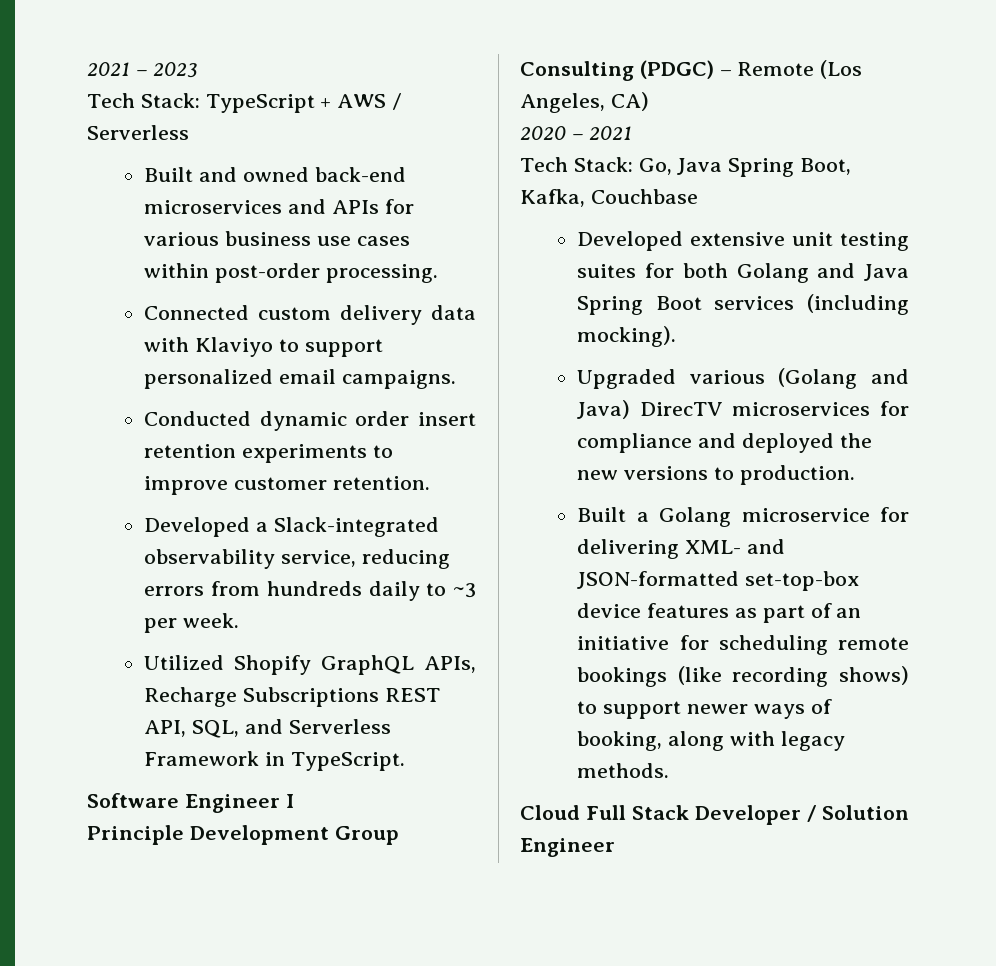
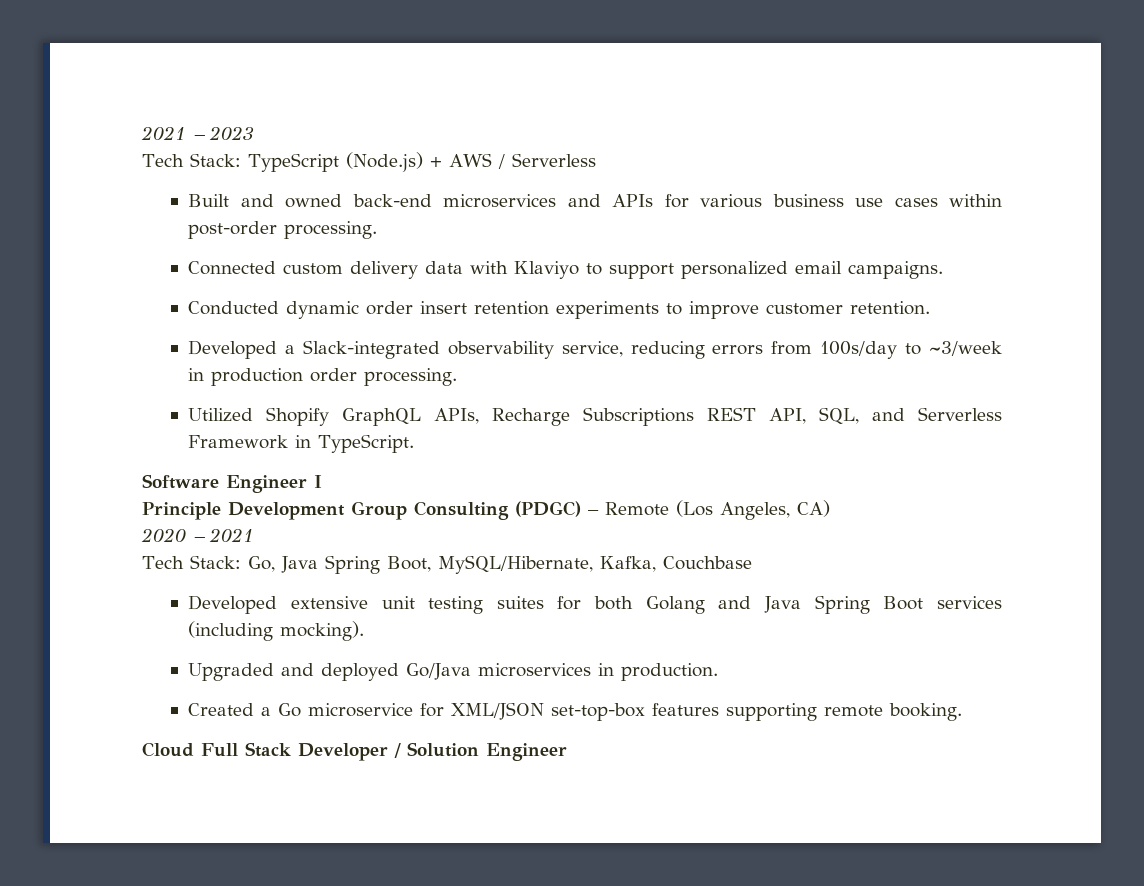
- Tech Stack: TypeScript + AWS / Serverless
+ Tech Stack: TypeScript (Node.js) + AWS / Serverless
- Developed a Slack-integrated observability service, reducing errors from hundreds daily to ~3 per week.
+ Developed a Slack-integrated observability service, reducing errors from 100s/day to ~3/week in production order processing.
- Tech Stack: Go, Java Spring Boot, Kafka, Couchbase
+ Tech Stack: Go, Java Spring Boot, MySQL/Hibernate, Kafka, Couchbase
- Upgraded various (Golang and Java) DirecTV microservices for compliance and deployed the new versions to production.
- Built a Golang microservice for delivering XML- and JSON-formatted set-top-box device features as part of an initiative for scheduling remote bookings (like recording shows) to support newer ways of booking, along with legacy methods.
+ Upgraded and deployed Go/Java microservices in production.
+ Created a Go microservice for XML/JSON set-top-box features supporting remote booking.

